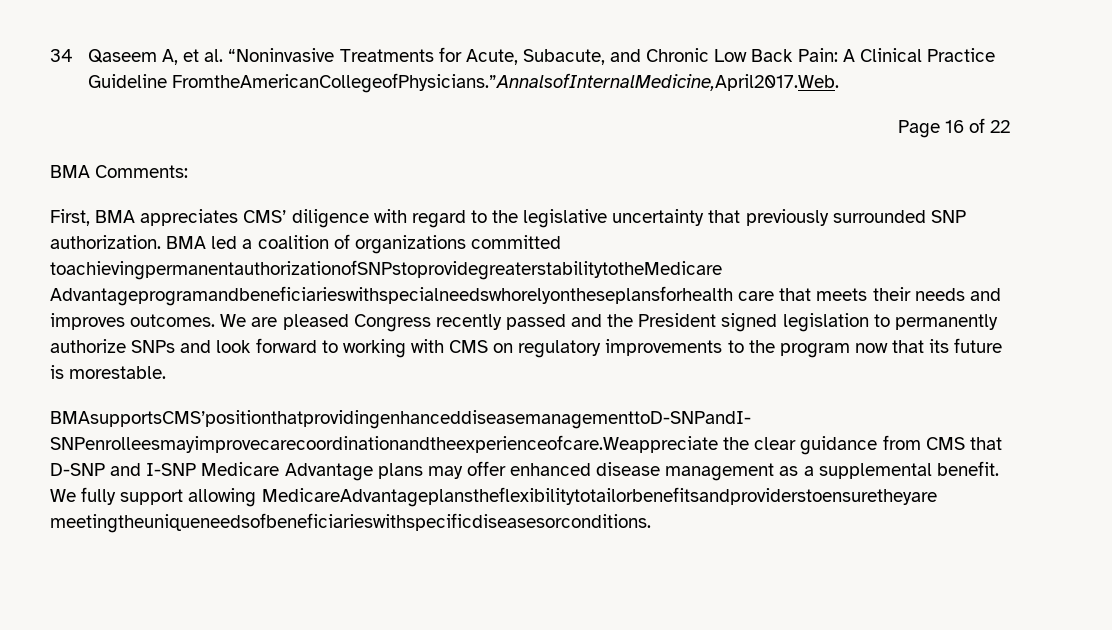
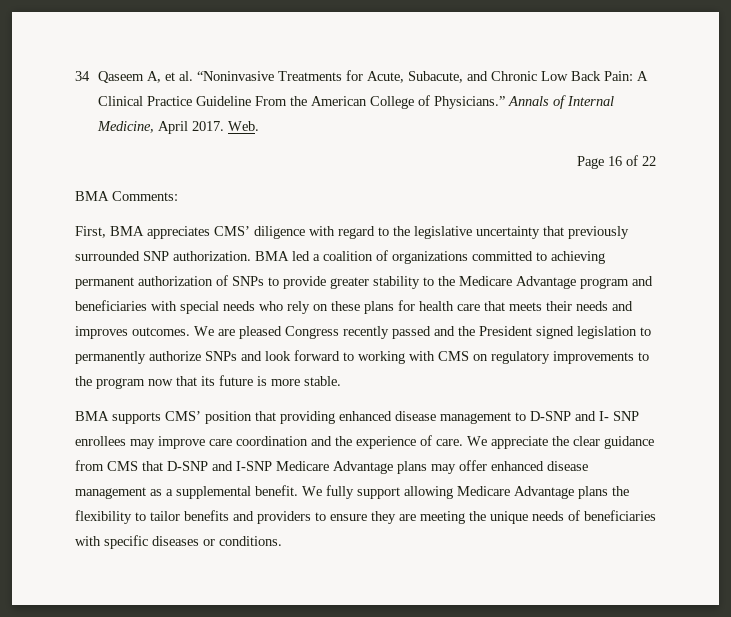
- 34 Qaseem A, et al. “Noninvasive Treatments for Acute, Subacute, and Chronic Low Back Pain: A Clinical Practice Guideline FromtheAmericanCollegeofPhysicians.”AnnalsofInternalMedicine,April2017.Web.
+ 34 Qaseem A, et al. “Noninvasive Treatments for Acute, Subacute, and Chronic Low Back Pain: A Clinical Practice Guideline From the American College of Physicians.” Annals of Internal Medicine, April 2017. Web.
- BMA led a coalition of organizations committed toachievingpermanentauthorizationofSNPstoprovidegreaterstabilitytotheMedicare Advantageprogramandbeneficiarieswithspecialneedswhorelyontheseplansforhealth care that meets their needs and improves outcomes.
+ BMA led a coalition of organizations committed to achieving permanent authorization of SNPs to provide greater stability to the Medicare Advantage program and beneficiaries with special needs who rely on these plans for health care that meets their needs and improves outcomes.
- We are pleased Congress recently passed and the President signed legislation to permanently authorize SNPs and look forward to working with CMS on regulatory improvements to the program now that its future is morestable.
- BMAsupportsCMS’positionthatprovidingenhanceddiseasemanagementtoD-SNPandI- SNPenrolleesmayimprovecarecoordinationandtheexperienceofcare.Weappreciate the clear guidance from CMS that D-SNP and I-SNP Medicare Advantage plans may offer enhanced disease management as a supplemental benefit.
+ We are pleased Congress recently passed and the President signed legislation to permanently authorize SNPs and look forward to working with CMS on regulatory improvements to the program now that its future is more stable.
+ BMA supports CMS’ position that providing enhanced disease management to D-SNP and I- SNP enrollees may improve care coordination and the experience of care. We appreciate the clear guidance from CMS that D-SNP and I-SNP Medicare Advantage plans may offer enhanced disease management as a supplemental benefit.
- We fully support allowing MedicareAdvantageplanstheflexibilitytotailorbenefitsandproviderstoensuretheyare meetingtheuniqueneedsofbeneficiarieswithspecificdiseasesorconditions.
+ We fully support allowing Medicare Advantage plans the flexibility to tailor benefits and providers to ensure they are meeting the unique needs of beneficiaries with specific diseases or conditions.

